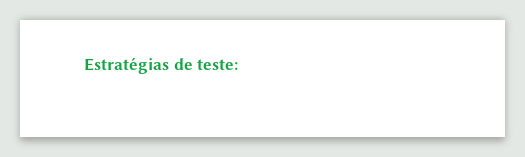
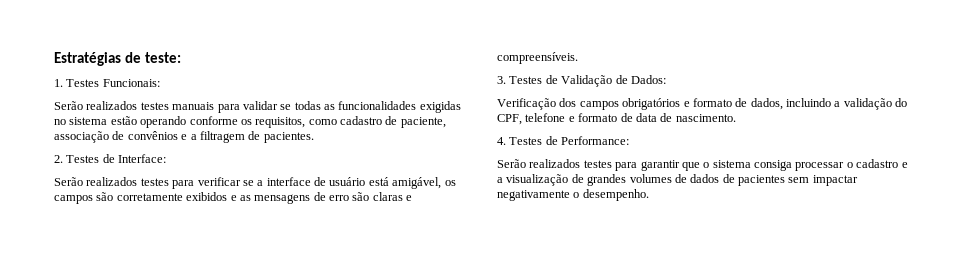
+ 1. Testes Funcionais:
+ Serão realizados testes manuais para validar se todas as funcionalidades exigidas no sistema estão operando conforme os requisitos, como cadastro de paciente, associação de convênios e a filtragem de pacientes.
+ 2. Testes de Interface:
+ Serão realizados testes para verificar se a interface de usuário está amigável, os campos são corretamente exibidos e as mensagens de erro são claras e compreensíveis.
+ 3. Testes de Validação de Dados:
+ Verificação dos campos obrigatórios e formato de dados, incluindo a validação do CPF, telefone e formato de data de nascimento.
+ 4. Testes de Performance:
+ Serão realizados testes para garantir que o sistema consiga processar o cadastro e a visualização de grandes volumes de dados de pacientes sem impactar negativamente o desempenho.

